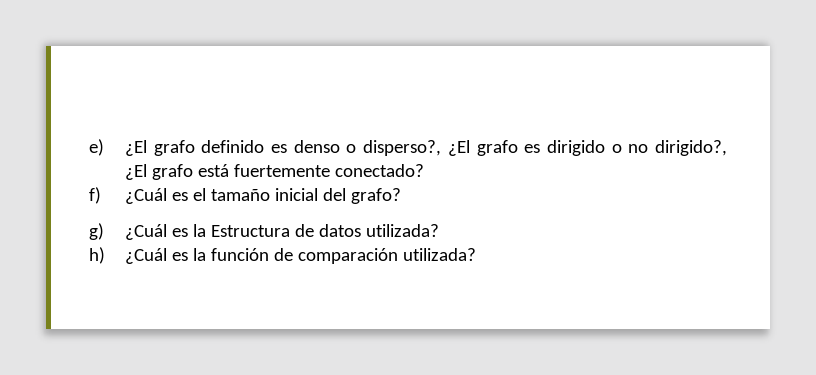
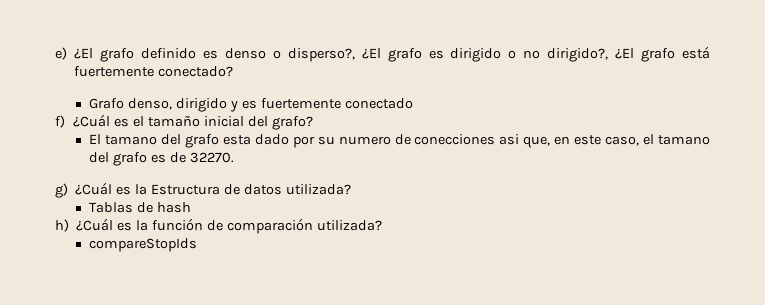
+ Grafo denso, dirigido y es fuertemente conectado
+ El tamano del grafo esta dado por su numero de conecciones asi que, en este caso, el tamano del grafo es de 32270.
+ Tablas de hash
+ compareStopIds

